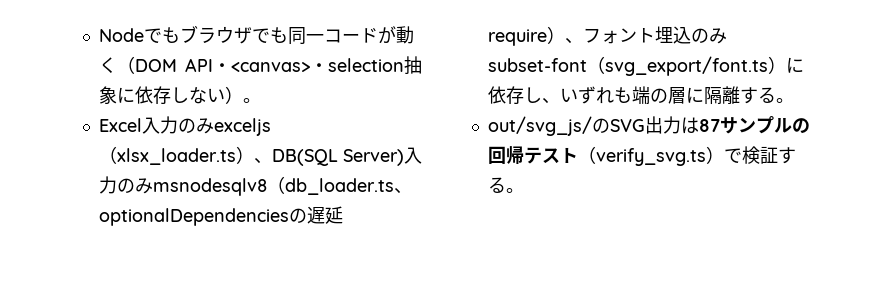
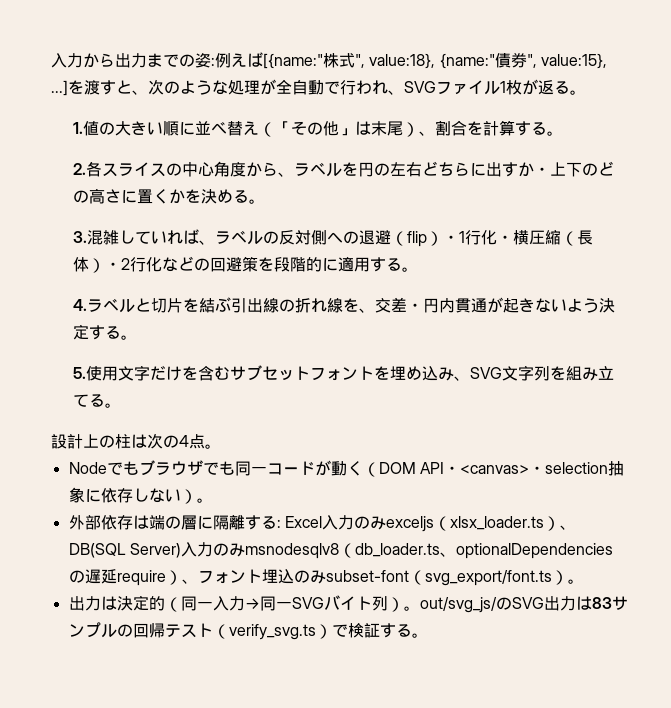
+ 入力から出力までの姿:例えば[{name:"株式", value:18}, {name:"債券", value:15}, ...]を渡すと、次のような処理が全自動で行われ、SVGファイル1枚が返る。
+ 1.値の大きい順に並べ替え（「その他」は末尾）、割合を計算する。
+ 2.各スライスの中心角度から、ラベルを円の左右どちらに出すか・上下のどの高さに置くかを決める。
+ 3.混雑していれば、ラベルの反対側への退避（flip）・1行化・横圧縮（長体）・2行化などの回避策を段階的に適用する。
+ 4.ラベルと切片を結ぶ引出線の折れ線を、交差・円内貫通が起きないよう決定する。
+ 5.使用文字だけを含むサブセットフォントを埋め込み、SVG文字列を組み立てる。
+ 設計上の柱は次の4点。
- Excel入力のみexceljs（xlsx_loader.ts）、DB(SQL Server)入力のみmsnodesqlv8（db_loader.ts、optionalDependenciesの遅延require）、フォント埋込のみsubset-font（svg_export/font.ts）に依存し、いずれも端の層に隔離する。
- out/svg_js/のSVG出力は87サンプルの回帰テスト（verify_svg.ts）で検証する。
+ 外部依存は端の層に隔離する: Excel入力のみexceljs（xlsx_loader.ts）、DB(SQL Server)入力のみmsnodesqlv8（db_loader.ts、optionalDependenciesの遅延require）、フォント埋込のみsubset-font（svg_export/font.ts）。
+ 出力は決定的（同一入力→同一SVGバイト列）。out/svg_js/のSVG出力は83サンプルの回帰テスト（verify_svg.ts）で検証する。

